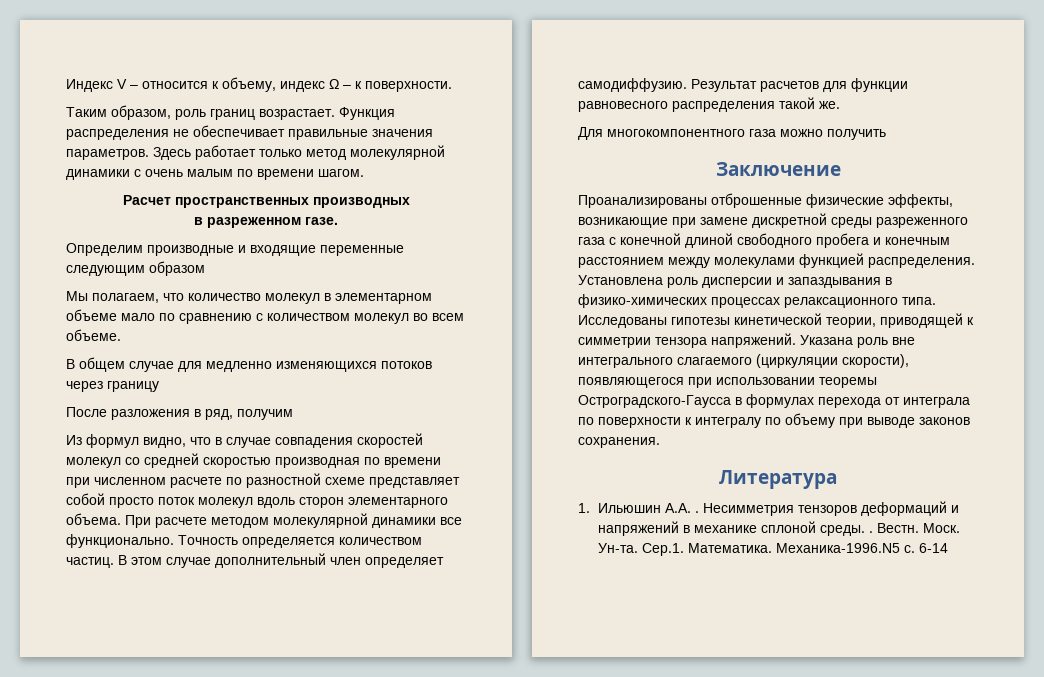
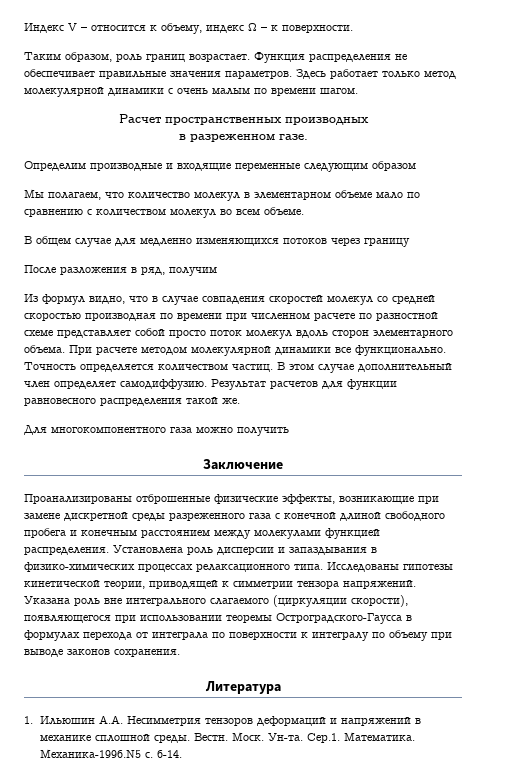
- 1. Ильюшин А.А. . Несимметрия тензоров деформаций и напряжений в механике сплоной среды. .
+ 1. Ильюшин А.А. Несимметрия тензоров деформаций и напряжений в механике сплошной среды.
- 6-14
+ 6-14.

